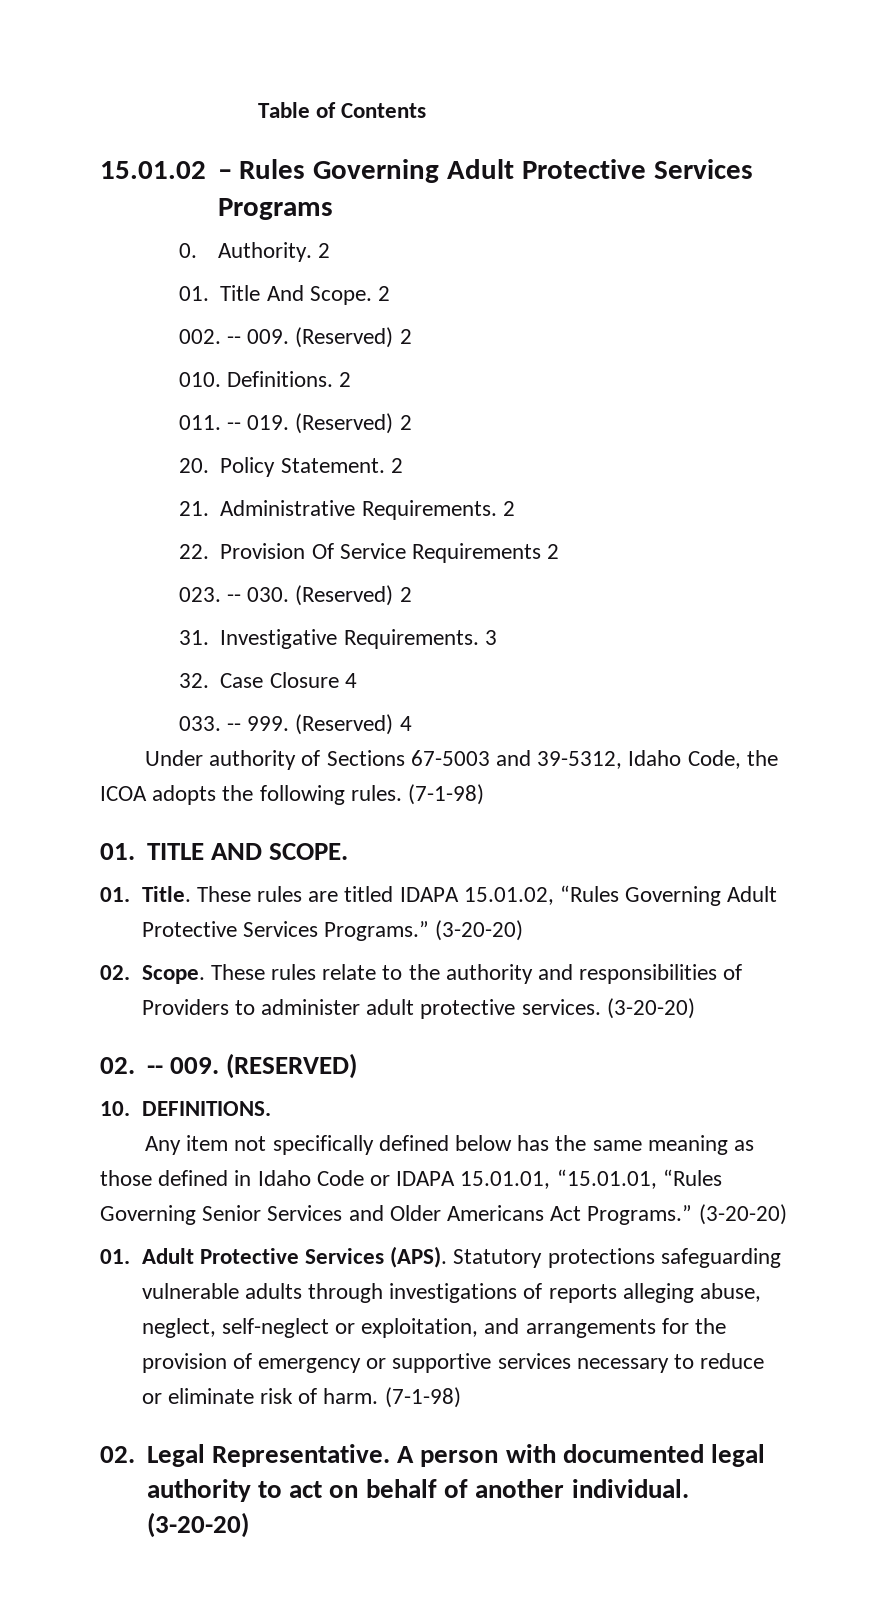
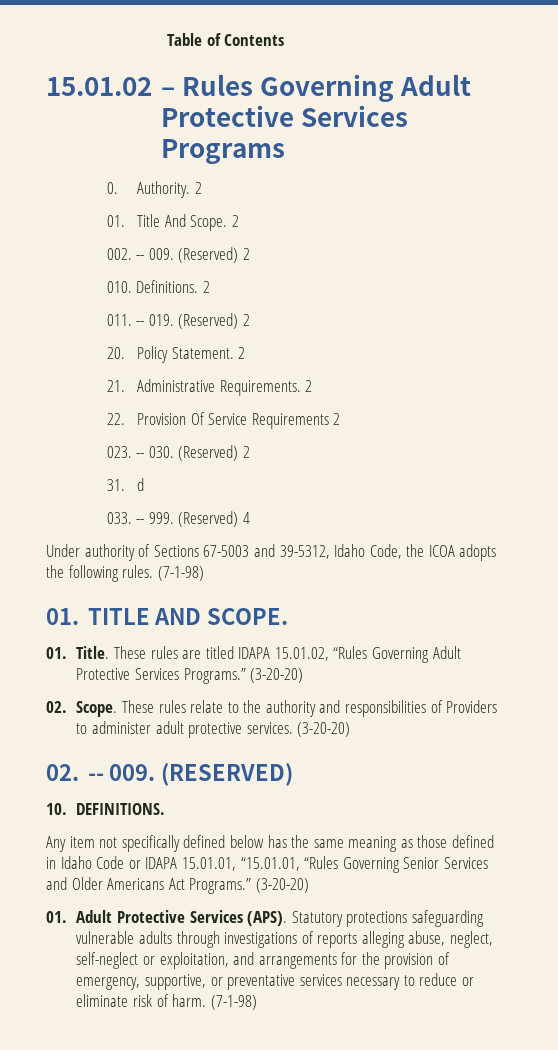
- 31. Investigative Requirements. 3
- 32. Case Closure 4
+ 31. d
- Statutory protections safeguarding vulnerable adults through investigations of reports alleging abuse, neglect, self-neglect or exploitation, and arrangements for the provision of emergency or supportive services necessary to reduce or eliminate risk of harm.
+ Statutory protections safeguarding vulnerable adults through investigations of reports alleging abuse, neglect, self-neglect or exploitation, and arrangements for the provision of emergency, supportive, or preventative services necessary to reduce or eliminate risk of harm.
- 02. Legal Representative. A person with documented legal authority to act on behalf of another individual. (3-20-20)

